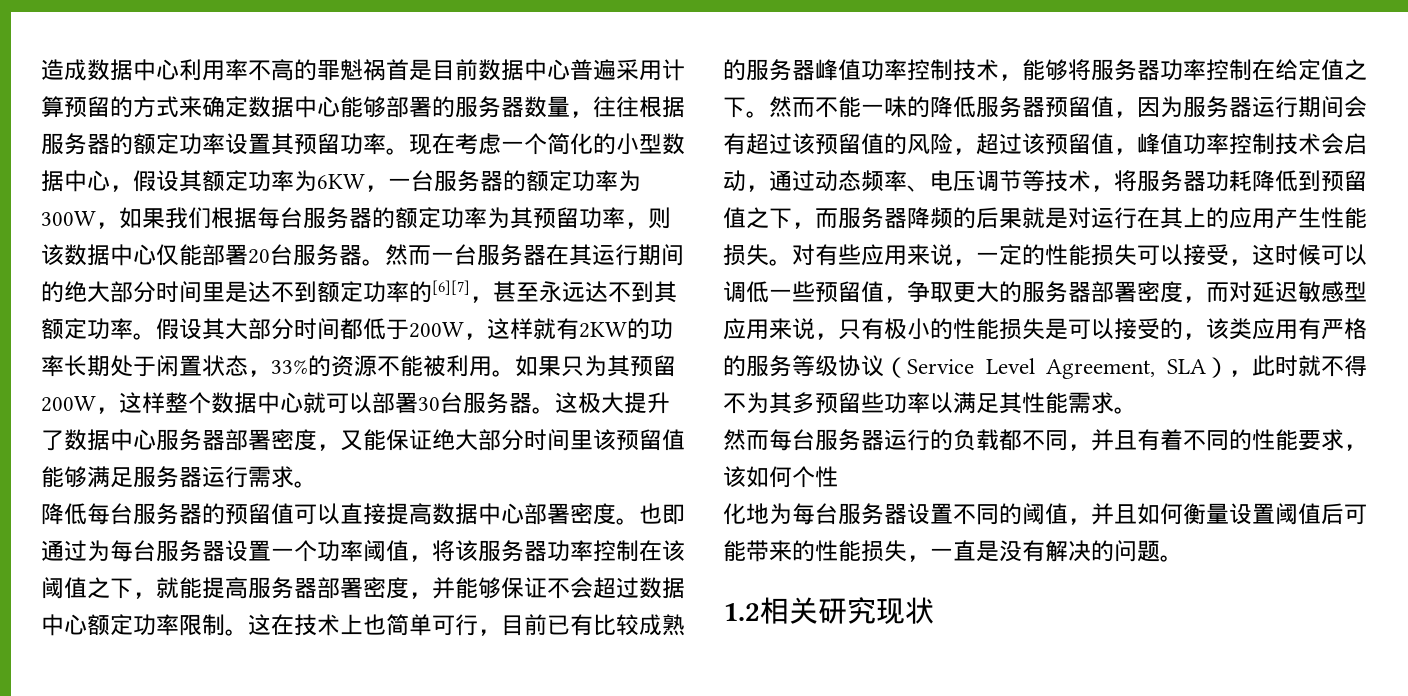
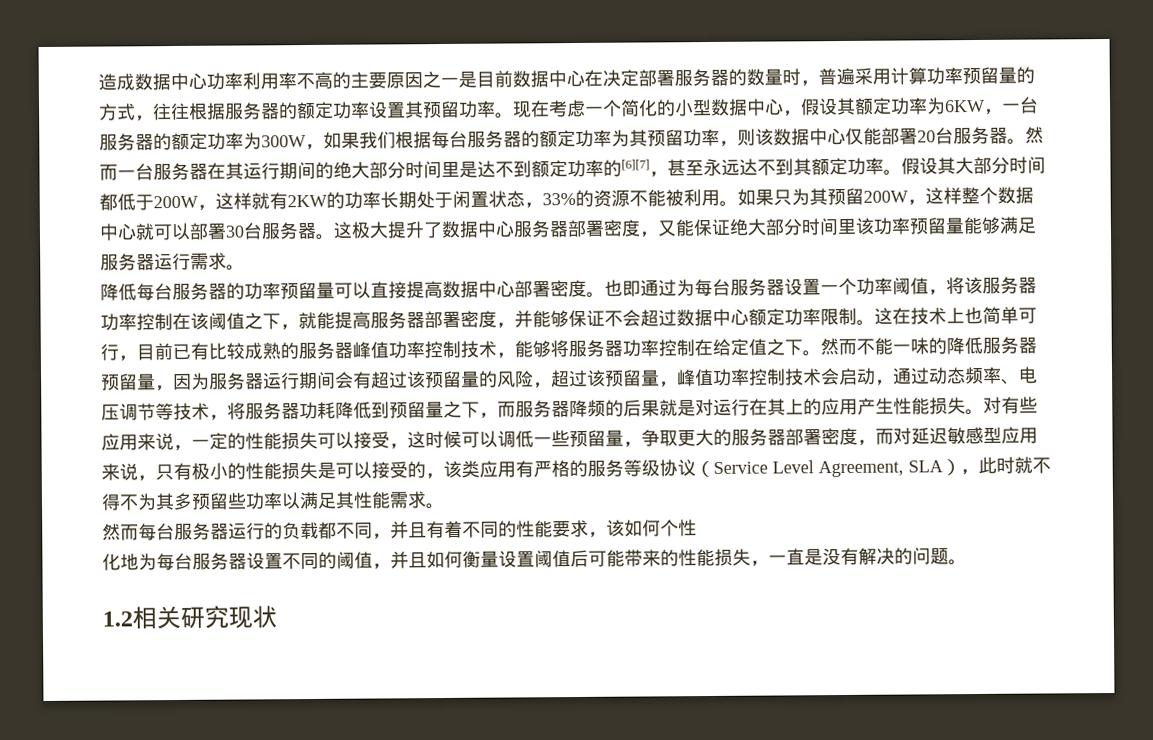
- 造成数据中心利用率不高的罪魁祸首是目前数据中心普遍采用计算预留的方式来确定数据中心能够部署的服务器数量，往往根据服务器的额定功率设置其预留功率。
+ 造成数据中心功率利用率不高的主要原因之一是目前数据中心在决定部署服务器的数量时，普遍采用计算功率预留量的方式，往往根据服务器的额定功率设置其预留功率。
- 这极大提升了数据中心服务器部署密度，又能保证绝大部分时间里该预留值能够满足服务器运行需求。
+ 这极大提升了数据中心服务器部署密度，又能保证绝大部分时间里该功率预留量能够满足服务器运行需求。
- 降低每台服务器的预留值可以直接提高数据中心部署密度。
+ 降低每台服务器的功率预留量可以直接提高数据中心部署密度。
- 然而不能一味的降低服务器预留值，因为服务器运行期间会有超过该预留值的风险，超过该预留值，峰值功率控制技术会启动，通过动态频率、电压调节等技术，将服务器功耗降低到预留值之下，而服务器降频的后果就是对运行在其上的应用产生性能损失。
+ 然而不能一味的降低服务器预留量，因为服务器运行期间会有超过该预留量的风险，超过该预留量，峰值功率控制技术会启动，通过动态频率、电压调节等技术，将服务器功耗降低到预留量之下，而服务器降频的后果就是对运行在其上的应用产生性能损失。
- 对有些应用来说，一定的性能损失可以接受，这时候可以调低一些预留值，争取更大的服务器部署密度，而对延迟敏感型应用来说，只有极小的性能损失是可以接受的，该类应用有严格的服务等级协议（Service Level Agreement, SLA），此时就不得不为其多预留些功率以满足其性能需求。
+ 对有些应用来说，一定的性能损失可以接受，这时候可以调低一些预留量，争取更大的服务器部署密度，而对延迟敏感型应用来说，只有极小的性能损失是可以接受的，该类应用有严格的服务等级协议（Service Level Agreement, SLA），此时就不得不为其多预留些功率以满足其性能需求。

